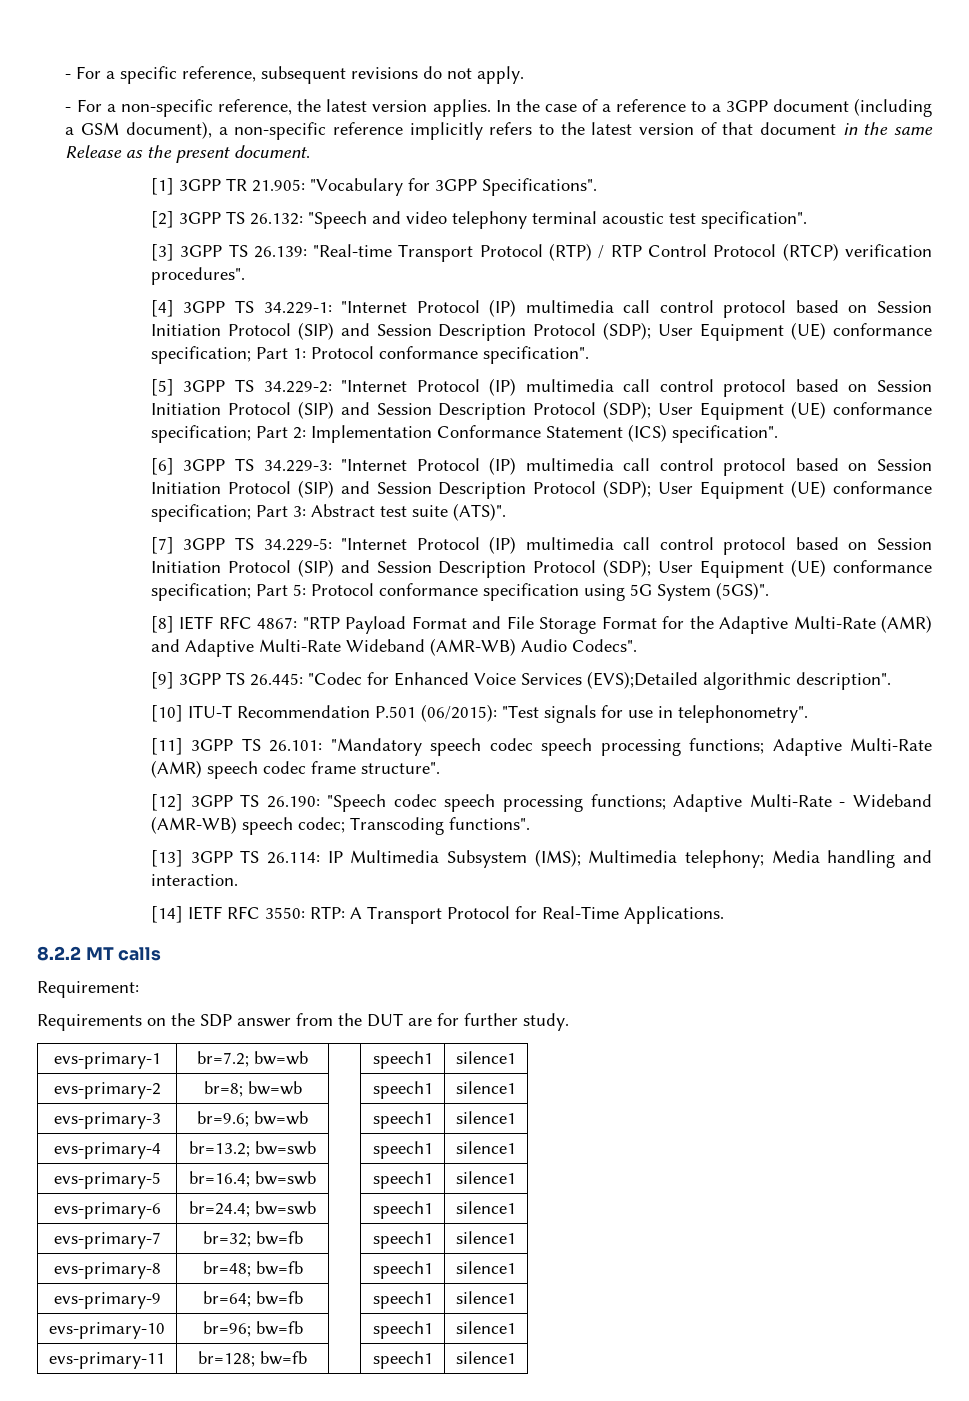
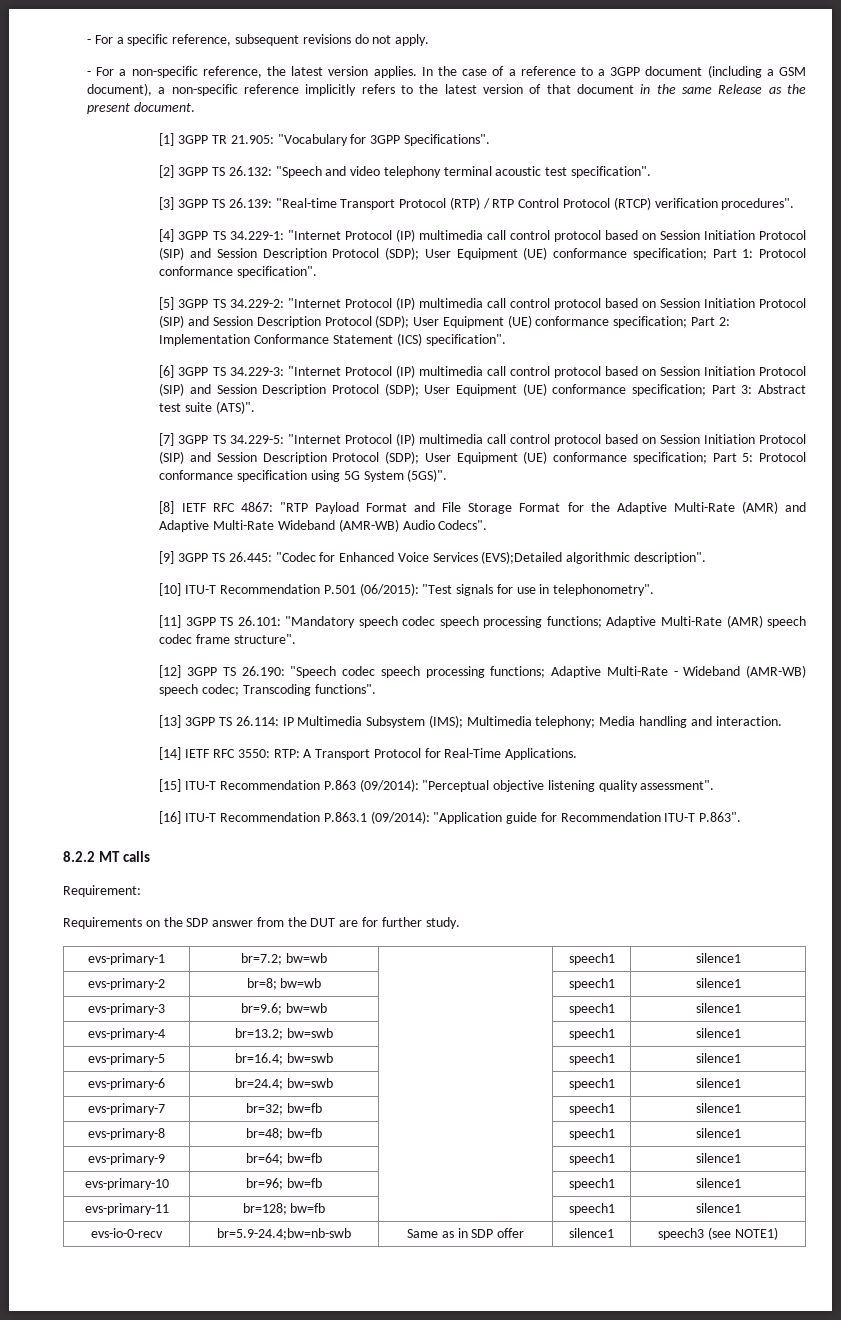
+ [15] ITU-T Recommendation P.863 (09/2014): "Perceptual objective listening quality assessment".
+ [16] ITU-T Recommendation P.863.1 (09/2014): "Application guide for Recommendation ITU-T P.863".
+ evs-io-0-recv | br=5.9-24.4;bw=nb-swb | Same as in SDP offer | silence1 | speech3 (see NOTE1)

